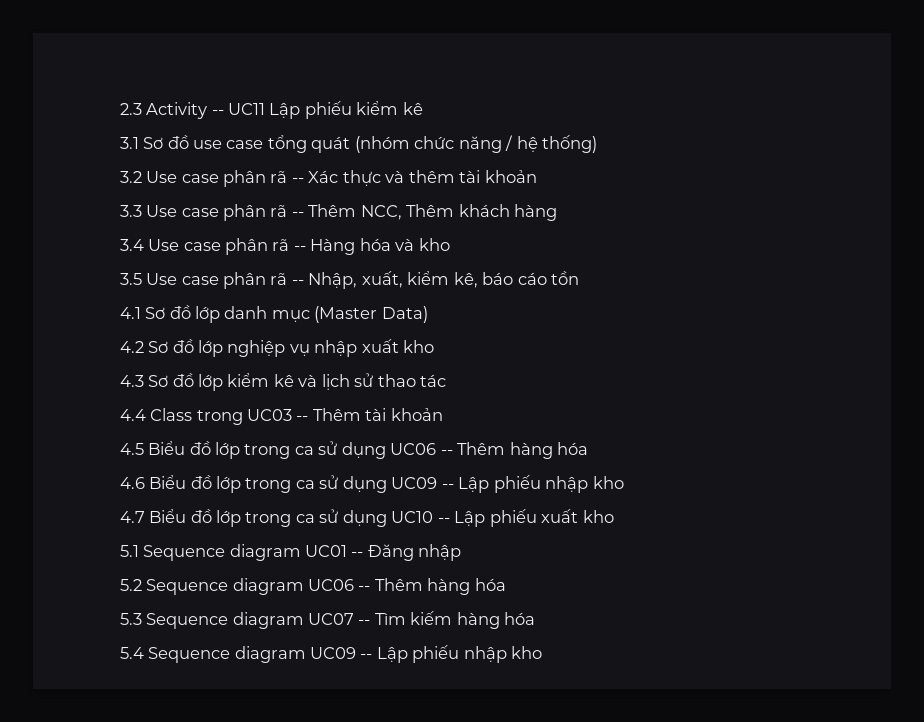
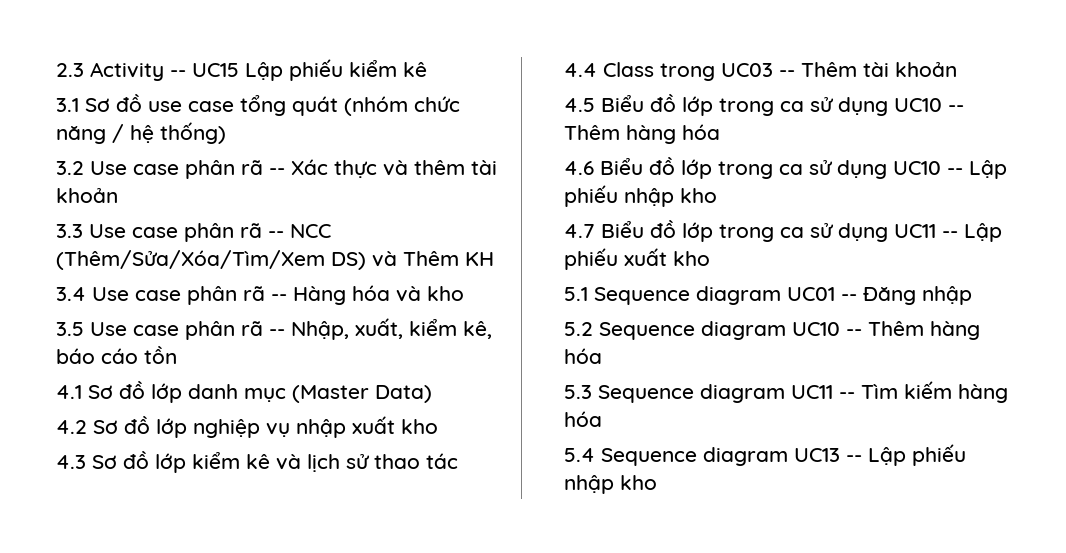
- 2.3 Activity -- UC11 Lập phiếu kiểm kê
+ 2.3 Activity -- UC15 Lập phiếu kiểm kê
- 3.3 Use case phân rã -- Thêm NCC, Thêm khách hàng
+ 3.3 Use case phân rã -- NCC (Thêm/Sửa/Xóa/Tìm/Xem DS) và Thêm KH
- 4.5 Biểu đồ lớp trong ca sử dụng UC06 -- Thêm hàng hóa
+ 4.5 Biểu đồ lớp trong ca sử dụng UC10 -- Thêm hàng hóa
- 4.6 Biểu đồ lớp trong ca sử dụng UC09 -- Lập phiếu nhập kho
+ 4.6 Biểu đồ lớp trong ca sử dụng UC10 -- Lập phiếu nhập kho
- 4.7 Biểu đồ lớp trong ca sử dụng UC10 -- Lập phiếu xuất kho
+ 4.7 Biểu đồ lớp trong ca sử dụng UC11 -- Lập phiếu xuất kho
- 5.2 Sequence diagram UC06 -- Thêm hàng hóa
+ 5.2 Sequence diagram UC10 -- Thêm hàng hóa
- 5.3 Sequence diagram UC07 -- Tìm kiếm hàng hóa
+ 5.3 Sequence diagram UC11 -- Tìm kiếm hàng hóa
- 5.4 Sequence diagram UC09 -- Lập phiếu nhập kho
+ 5.4 Sequence diagram UC13 -- Lập phiếu nhập kho

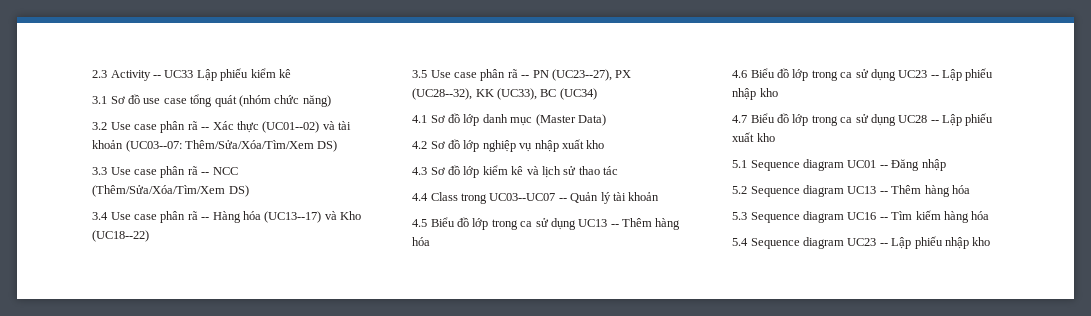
- 2.3 Activity -- UC15 Lập phiếu kiểm kê
+ 2.3 Activity -- UC33 Lập phiếu kiểm kê
- 3.1 Sơ đồ use case tổng quát (nhóm chức năng / hệ thống)
+ 3.1 Sơ đồ use case tổng quát (nhóm chức năng)
- 3.2 Use case phân rã -- Xác thực và thêm tài khoản
+ 3.2 Use case phân rã -- Xác thực (UC01--02) và tài khoản (UC03--07: Thêm/Sửa/Xóa/Tìm/Xem DS)
- 3.3 Use case phân rã -- NCC (Thêm/Sửa/Xóa/Tìm/Xem DS) và Thêm KH
+ 3.3 Use case phân rã -- NCC (Thêm/Sửa/Xóa/Tìm/Xem DS)
- 3.4 Use case phân rã -- Hàng hóa và kho
+ 3.4 Use case phân rã -- Hàng hóa (UC13--17) và Kho (UC18--22)
- 3.5 Use case phân rã -- Nhập, xuất, kiểm kê, báo cáo tồn
+ 3.5 Use case phân rã -- PN (UC23--27), PX (UC28--32), KK (UC33), BC (UC34)
- 4.4 Class trong UC03 -- Thêm tài khoản
+ 4.4 Class trong UC03--UC07 -- Quản lý tài khoản
- 4.5 Biểu đồ lớp trong ca sử dụng UC10 -- Thêm hàng hóa
+ 4.5 Biểu đồ lớp trong ca sử dụng UC13 -- Thêm hàng hóa
- 4.6 Biểu đồ lớp trong ca sử dụng UC10 -- Lập phiếu nhập kho
+ 4.6 Biểu đồ lớp trong ca sử dụng UC23 -- Lập phiếu nhập kho
- 4.7 Biểu đồ lớp trong ca sử dụng UC11 -- Lập phiếu xuất kho
+ 4.7 Biểu đồ lớp trong ca sử dụng UC28 -- Lập phiếu xuất kho
- 5.2 Sequence diagram UC10 -- Thêm hàng hóa
+ 5.2 Sequence diagram UC13 -- Thêm hàng hóa
- 5.3 Sequence diagram UC11 -- Tìm kiếm hàng hóa
+ 5.3 Sequence diagram UC16 -- Tìm kiếm hàng hóa
- 5.4 Sequence diagram UC13 -- Lập phiếu nhập kho
+ 5.4 Sequence diagram UC23 -- Lập phiếu nhập kho

